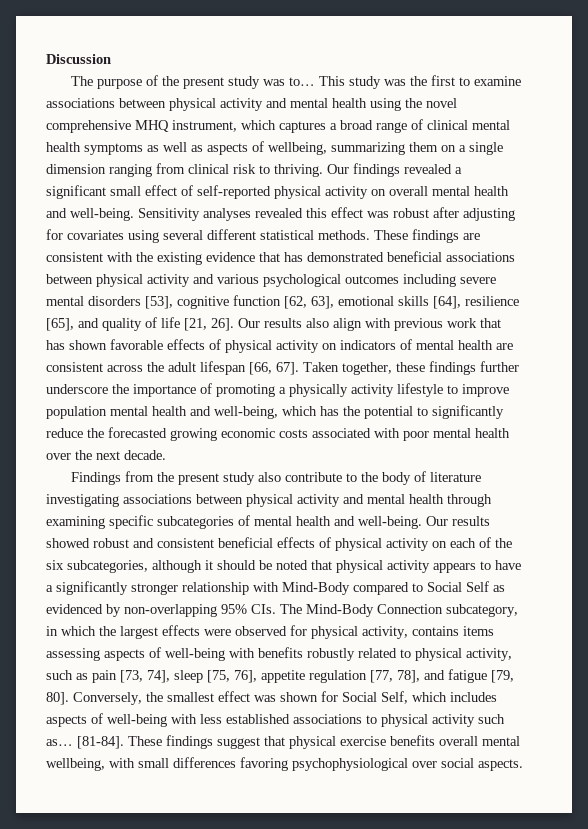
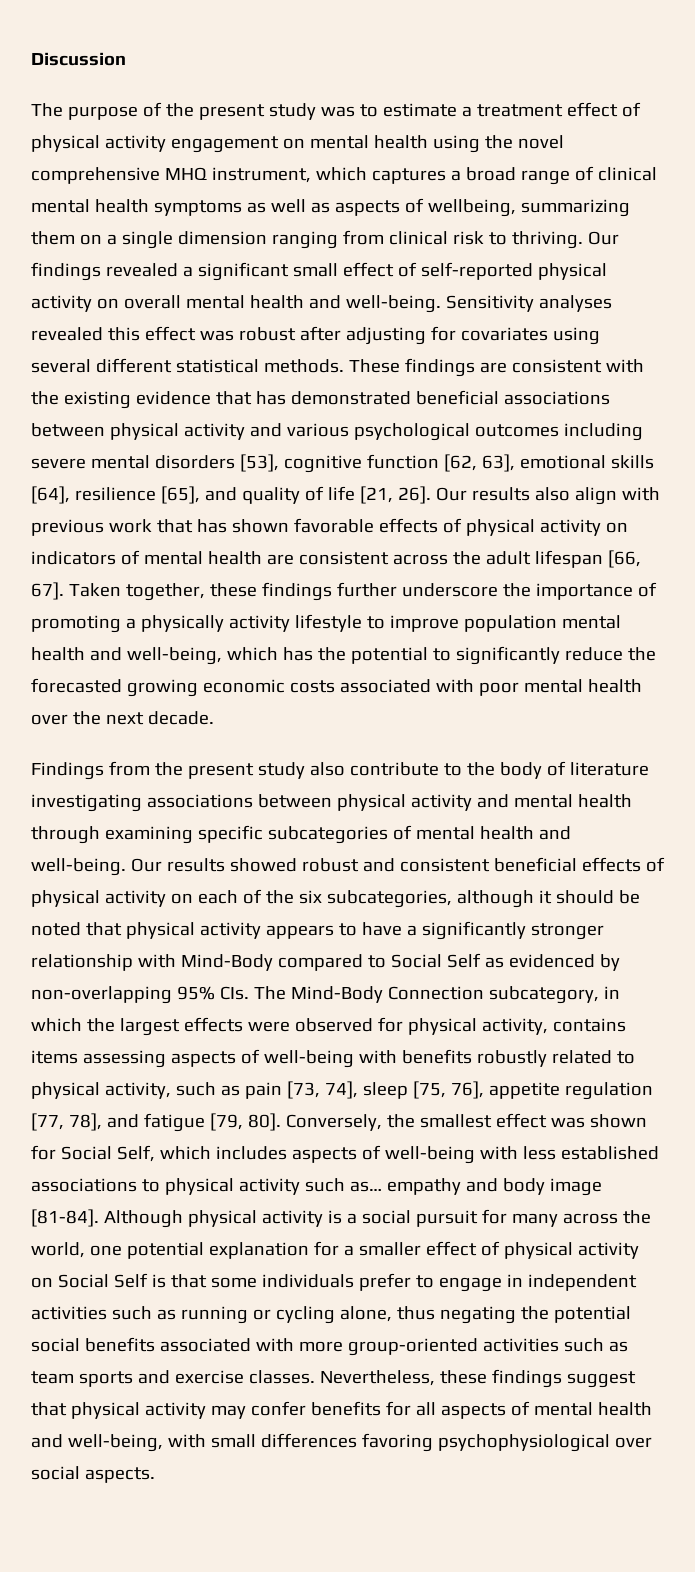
- The purpose of the present study was to… This study was the first to examine associations between physical activity and mental health using the novel comprehensive MHQ instrument, which captures a broad range of clinical mental health symptoms as well as aspects of wellbeing, summarizing them on a single dimension ranging from clinical risk to thriving.
+ The purpose of the present study was to estimate a treatment effect of physical activity engagement on mental health using the novel comprehensive MHQ instrument, which captures a broad range of clinical mental health symptoms as well as aspects of wellbeing, summarizing them on a single dimension ranging from clinical risk to thriving.
- Conversely, the smallest effect was shown for Social Self, which includes aspects of well-being with less established associations to physical activity such as… [81-84]. These findings suggest that physical exercise benefits overall mental wellbeing, with small differences favoring psychophysiological over social aspects.
+ Conversely, the smallest effect was shown for Social Self, which includes aspects of well-being with less established associations to physical activity such as… empathy and body image [81-84]. Although physical activity is a social pursuit for many across the world, one potential explanation for a smaller effect of physical activity on Social Self is that some individuals prefer to engage in independent activities such as running or cycling alone, thus negating the potential social benefits associated with more group-oriented activities such as team sports and exercise classes. Nevertheless, these findings suggest that physical activity may confer benefits for all aspects of mental health and well-being, with small differences favoring psychophysiological over social aspects.

